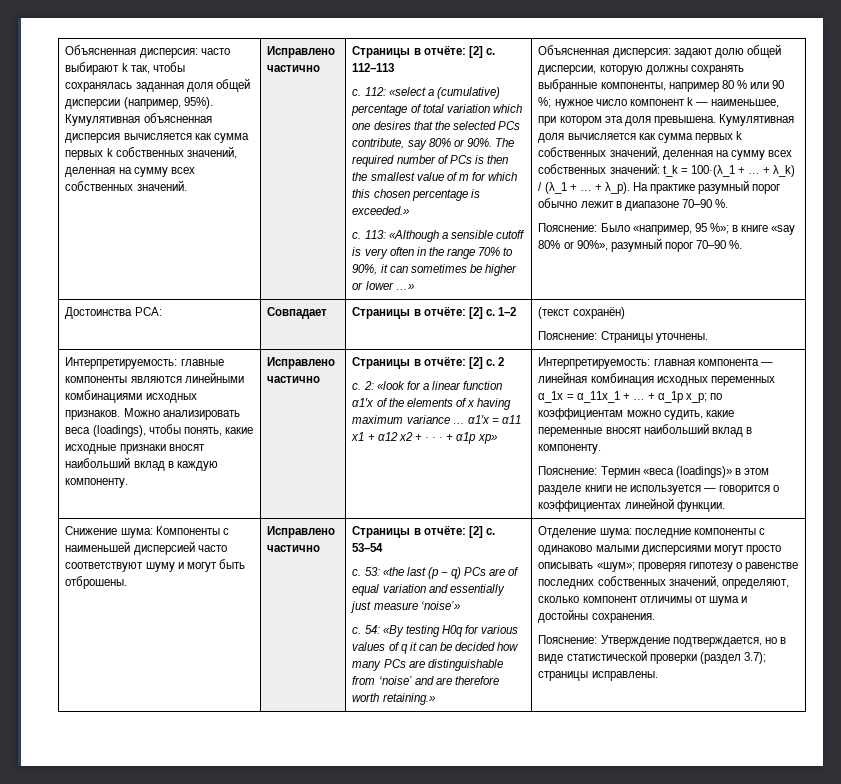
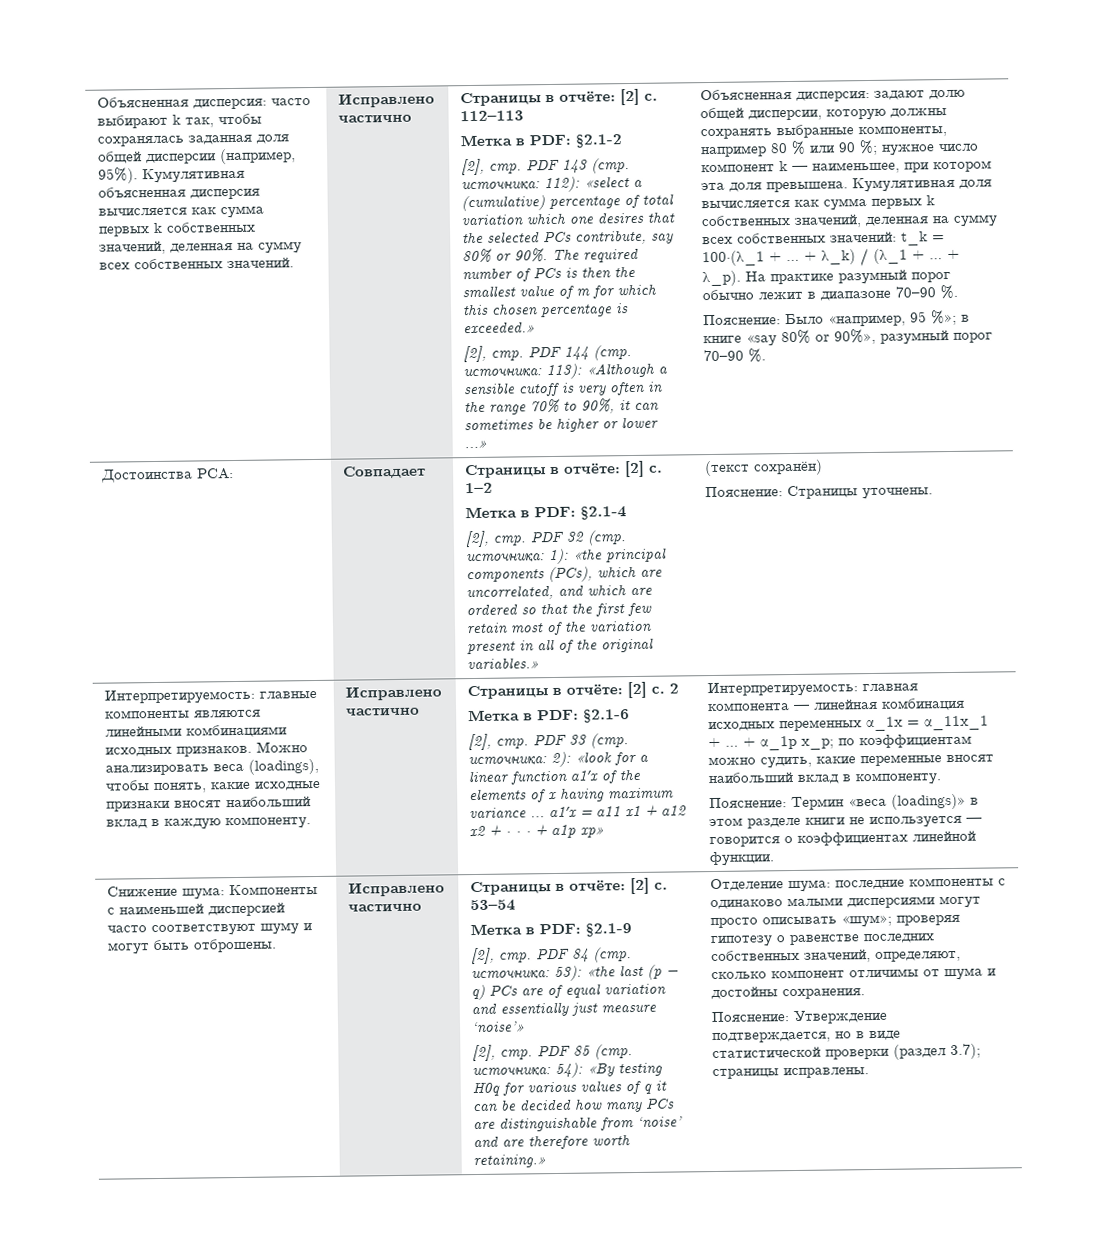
- с. 112: «select a (cumulative) percentage of total variation which one desires that the selected PCs contribute, say 80% or 90%.
+ Метка в PDF: §2.1-2
+ [2], стр. PDF 143 (стр. источника: 112): «select a (cumulative) percentage of total variation which one desires that the selected PCs contribute, say 80% or 90%.
- с. 113: «Although a sensible cutoff is very often in the range 70% to 90%, it can sometimes be higher or lower …»
+ [2], стр. PDF 144 (стр. источника: 113): «Although a sensible cutoff is very often in the range 70% to 90%, it can sometimes be higher or lower …»
+ Метка в PDF: §2.1-4
+ [2], стр. PDF 32 (стр. источника: 1): «the principal components (PCs), which are uncorrelated, and which are ordered so that the first few retain most of the variation present in all of the original variables.»
- с. 2: «look for a linear function α1′x of the elements of x having maximum variance … α1′x = α11 x1 + α12 x2 + · · · + α1p xp»
+ Метка в PDF: §2.1-6
+ [2], стр. PDF 33 (стр. источника: 2): «look for a linear function α1′x of the elements of x having maximum variance … α1′x = α11 x1 + α12 x2 + · · · + α1p xp»
- с. 53: «the last (p − q) PCs are of equal variation and essentially just measure ‘noise’»
+ Метка в PDF: §2.1-9
+ [2], стр. PDF 84 (стр. источника: 53): «the last (p − q) PCs are of equal variation and essentially just measure ‘noise’»
- с. 54: «By testing H0q for various values of q it can be decided how many PCs are distinguishable from ‘noise’ and are therefore worth retaining.»
+ [2], стр. PDF 85 (стр. источника: 54): «By testing H0q for various values of q it can be decided how many PCs are distinguishable from ‘noise’ and are therefore worth retaining.»

